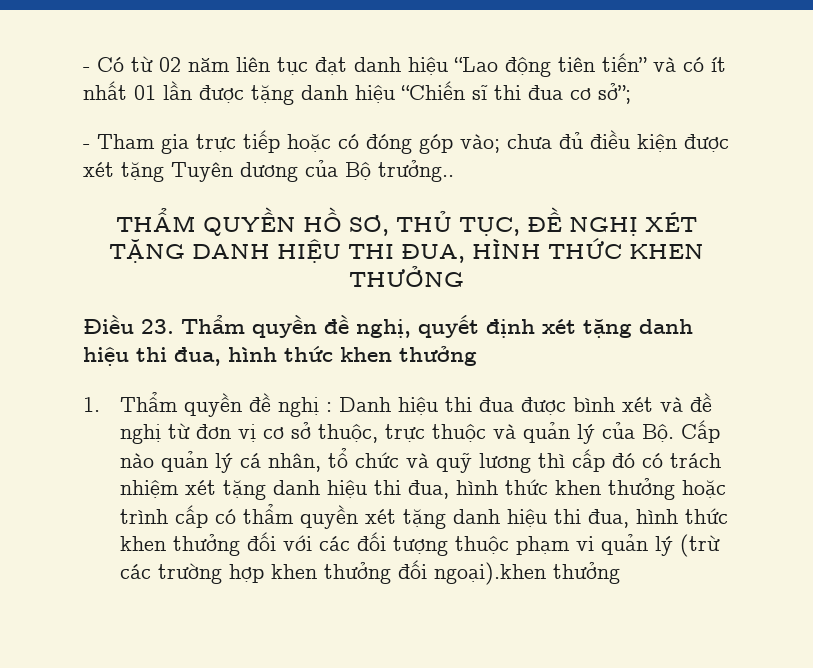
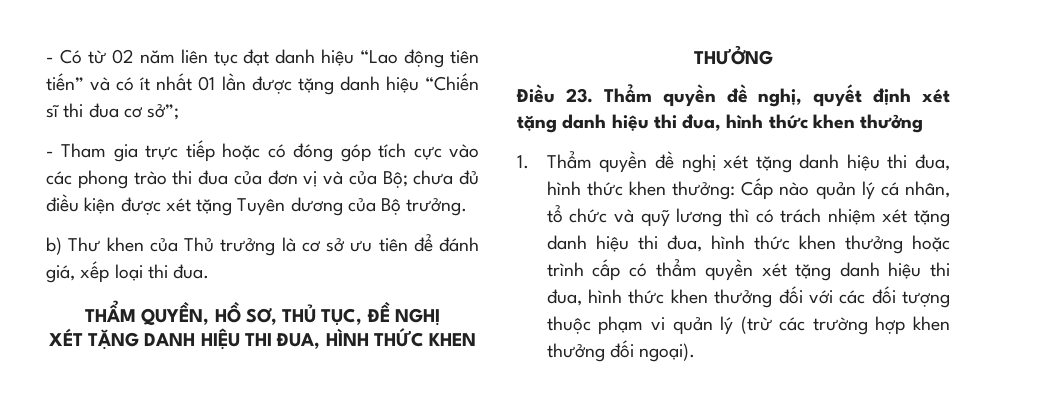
- - Tham gia trực tiếp hoặc có đóng góp vào; chưa đủ điều kiện được xét tặng Tuyên dương của Bộ trưởng..
+ - Tham gia trực tiếp hoặc có đóng góp tích cực vào các phong trào thi đua của đơn vị và của Bộ; chưa đủ điều kiện được xét tặng Tuyên dương của Bộ trưởng.
+ b) Thư khen của Thủ trưởng là cơ sở ưu tiên để đánh giá, xếp loại thi đua.
- THẨM QUYỀN HỒ SƠ, THỦ TỤC, ĐỀ NGHỊ XÉT TẶNG DANH HIỆU THI ĐUA, HÌNH THỨC KHEN THƯỞNG
+ THẨM QUYỀN, HỒ SƠ, THỦ TỤC, ĐỀ NGHỊ
+ XÉT TẶNG DANH HIỆU THI ĐUA, HÌNH THỨC KHEN THƯỞNG
- 1. Thẩm quyền đề nghị : Danh hiệu thi đua được bình xét và đề nghị từ đơn vị cơ sở thuộc, trực thuộc và quản lý của Bộ. Cấp nào quản lý cá nhân, tổ chức và quỹ lương thì cấp đó có trách nhiệm xét tặng danh hiệu thi đua, hình thức khen thưởng hoặc trình cấp có thẩm quyền xét tặng danh hiệu thi đua, hình thức khen thưởng đối với các đối tượng thuộc phạm vi quản lý (trừ các trường hợp khen thưởng đối ngoại).khen thưởng
+ 1. Thẩm quyền đề nghị xét tặng danh hiệu thi đua, hình thức khen thưởng: Cấp nào quản lý cá nhân, tổ chức và quỹ lương thì có trách nhiệm xét tặng danh hiệu thi đua, hình thức khen thưởng hoặc trình cấp có thẩm quyền xét tặng danh hiệu thi đua, hình thức khen thưởng đối với các đối tượng thuộc phạm vi quản lý (trừ các trường hợp khen thưởng đối ngoại).

